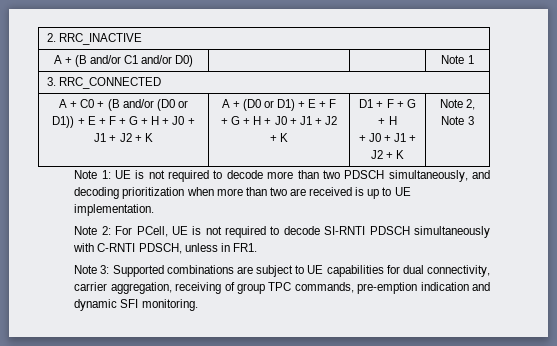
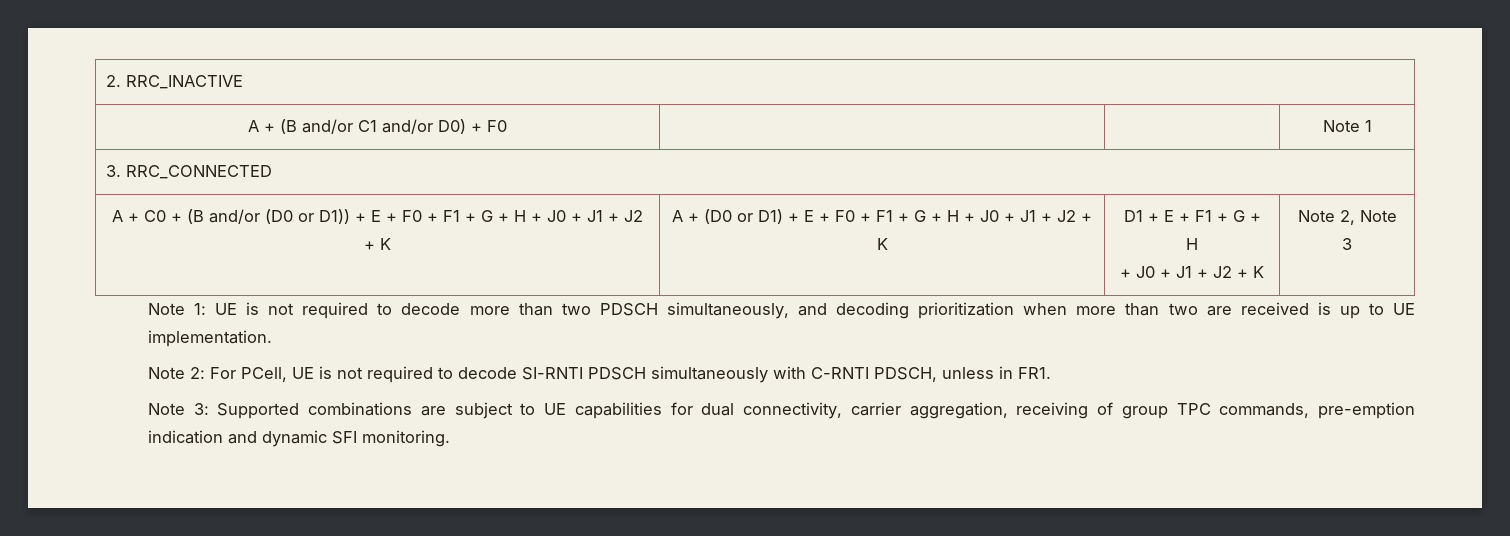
- A + (B and/or C1 and/or D0) | | | Note 1
+ A + (B and/or C1 and/or D0) + F0 | | | Note 1
- A + C0 + (B and/or (D0 or D1)) + E + F + G + H + J0 + J1 + J2 + K
+ A + C0 + (B and/or (D0 or D1)) + E + F0 + F1 + G + H + J0 + J1 + J2 + K
- A + (D0 or D1) + E + F + G + H + J0 + J1 + J2 + K
+ A + (D0 or D1) + E + F0 + F1 + G + H + J0 + J1 + J2 + K
- D1 + F + G + H
+ D1 + E + F1 + G + H

